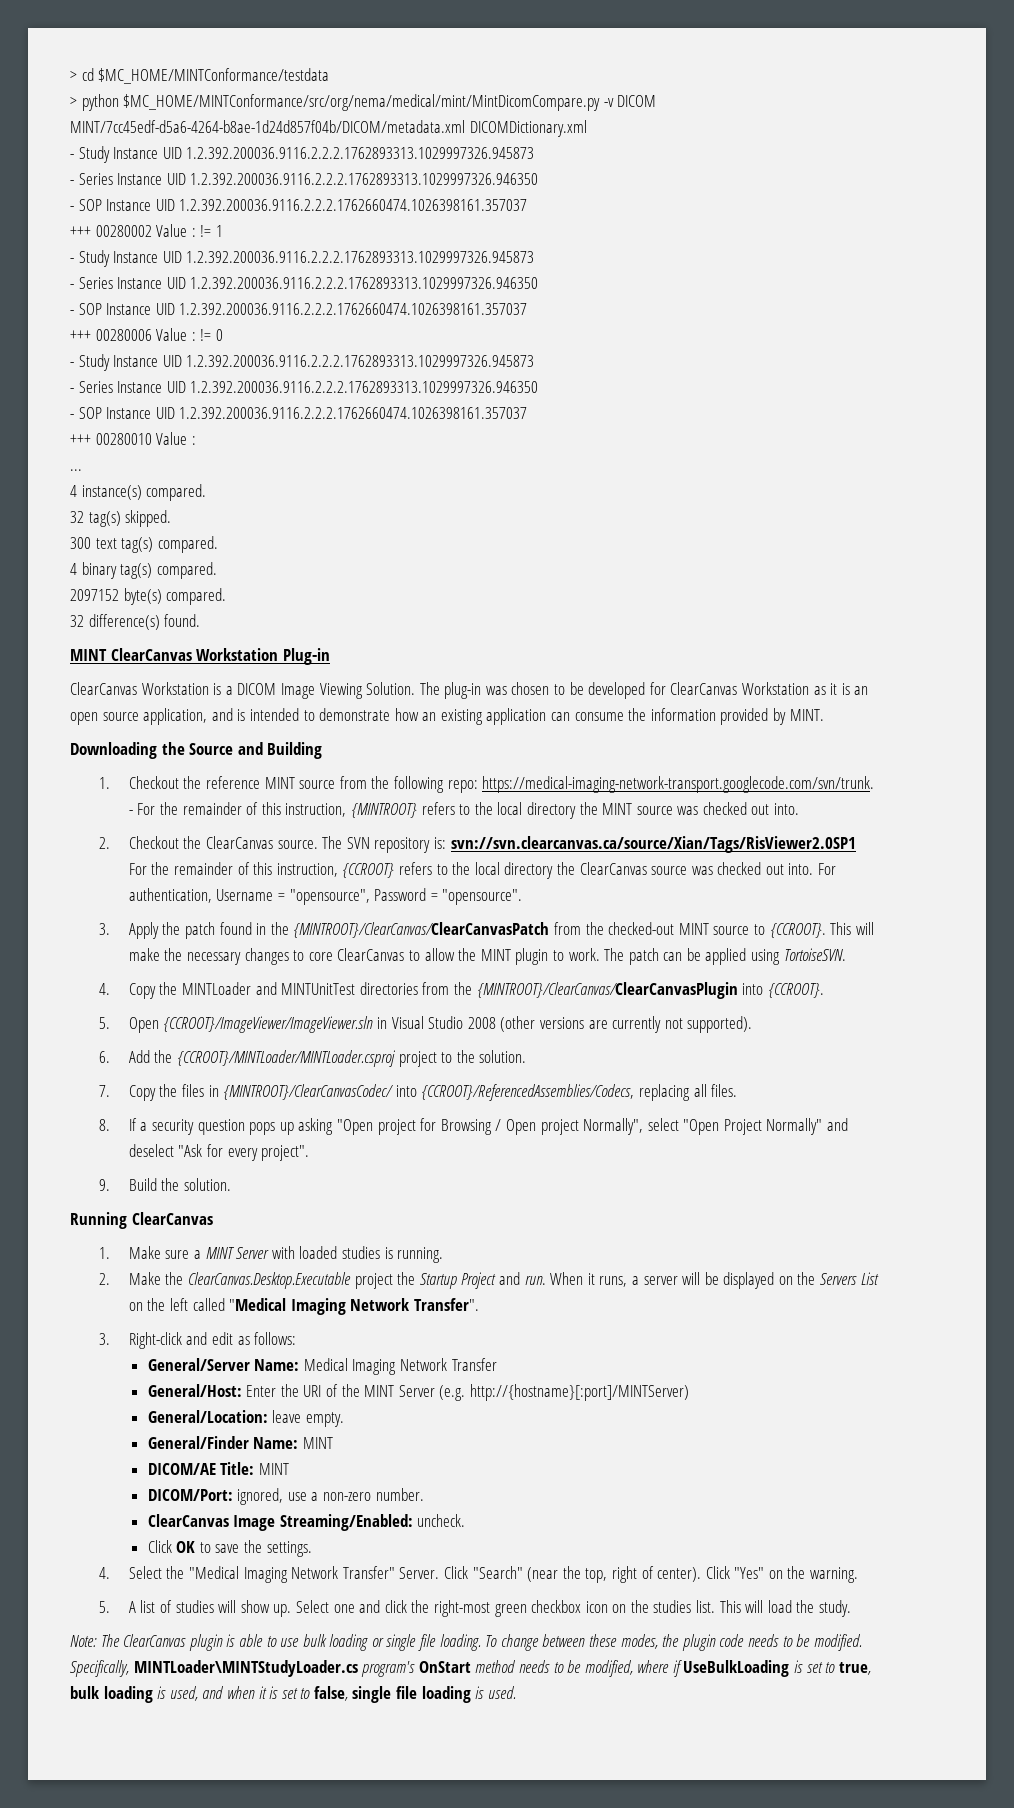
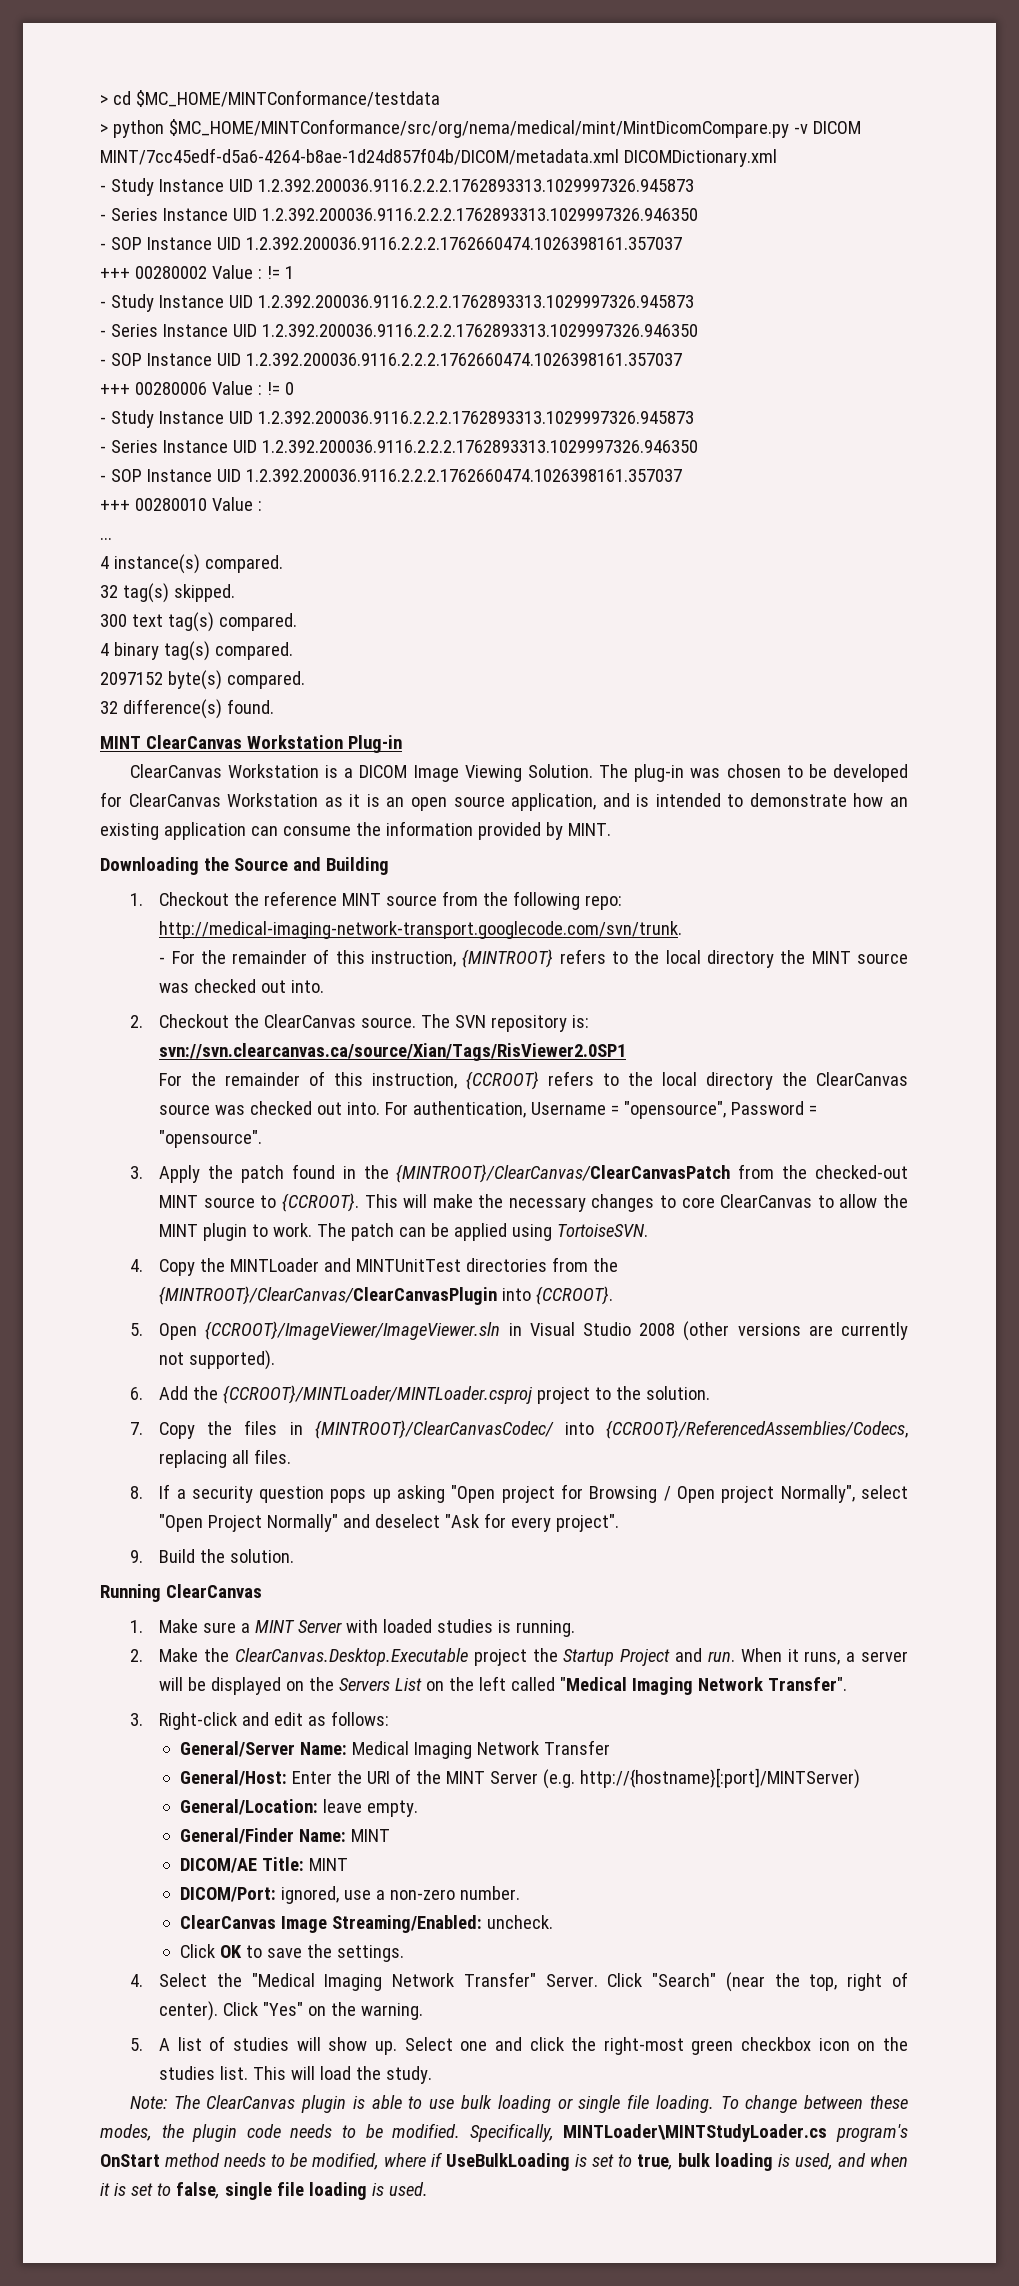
- 1. Checkout the reference MINT source from the following repo: https://medical-imaging-network-transport.googlecode.com/svn/trunk.
+ 1. Checkout the reference MINT source from the following repo: http://medical-imaging-network-transport.googlecode.com/svn/trunk.

